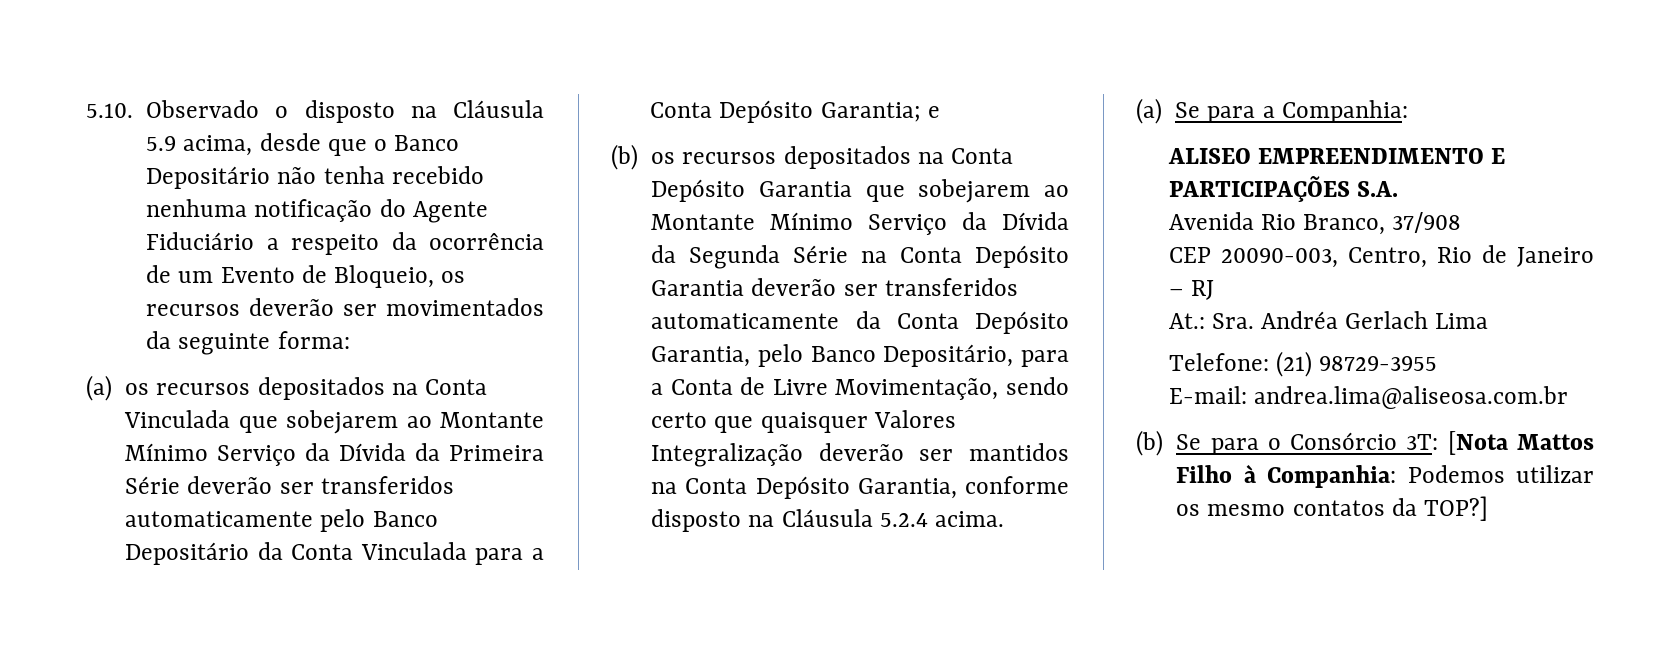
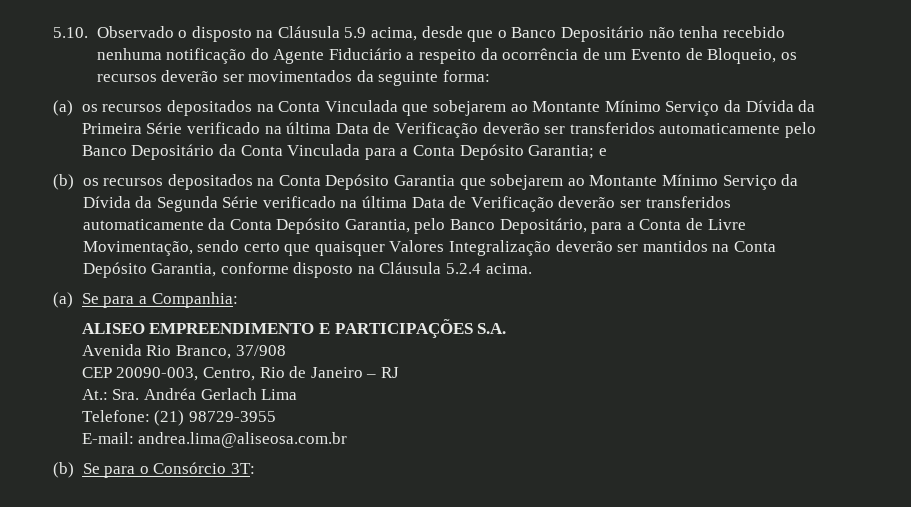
- (a) os recursos depositados na Conta Vinculada que sobejarem ao Montante Mínimo Serviço da Dívida da Primeira Série deverão ser transferidos automaticamente pelo Banco Depositário da Conta Vinculada para a Conta Depósito Garantia; e
+ (a) os recursos depositados na Conta Vinculada que sobejarem ao Montante Mínimo Serviço da Dívida da Primeira Série verificado na última Data de Verificação deverão ser transferidos automaticamente pelo Banco Depositário da Conta Vinculada para a Conta Depósito Garantia; e
- (b) os recursos depositados na Conta Depósito Garantia que sobejarem ao Montante Mínimo Serviço da Dívida da Segunda Série na Conta Depósito Garantia deverão ser transferidos automaticamente da Conta Depósito Garantia, pelo Banco Depositário, para a Conta de Livre Movimentação, sendo certo que quaisquer Valores Integralização deverão ser mantidos na Conta Depósito Garantia, conforme disposto na Cláusula 5.2.4 acima.
+ (b) os recursos depositados na Conta Depósito Garantia que sobejarem ao Montante Mínimo Serviço da Dívida da Segunda Série verificado na última Data de Verificação deverão ser transferidos automaticamente da Conta Depósito Garantia, pelo Banco Depositário, para a Conta de Livre Movimentação, sendo certo que quaisquer Valores Integralização deverão ser mantidos na Conta Depósito Garantia, conforme disposto na Cláusula 5.2.4 acima.
- (b) Se para o Consórcio 3T: [Nota Mattos Filho à Companhia: Podemos utilizar os mesmo contatos da TOP?]
+ (b) Se para o Consórcio 3T:

